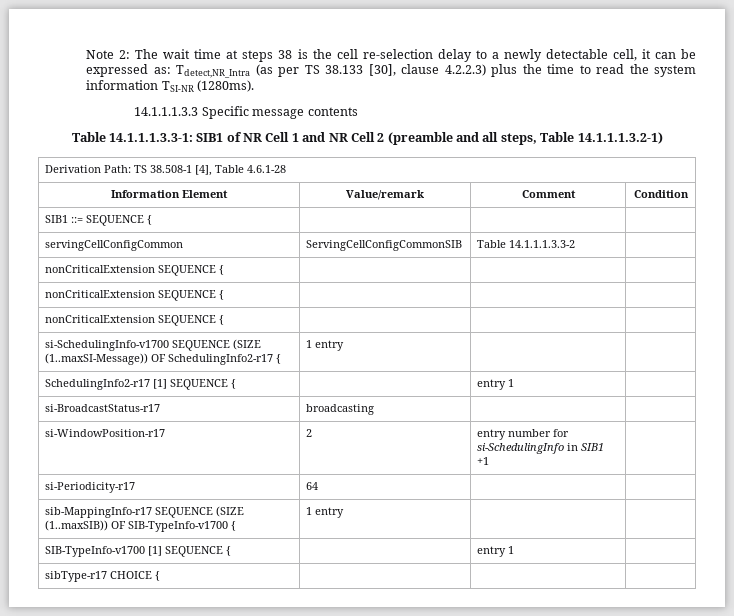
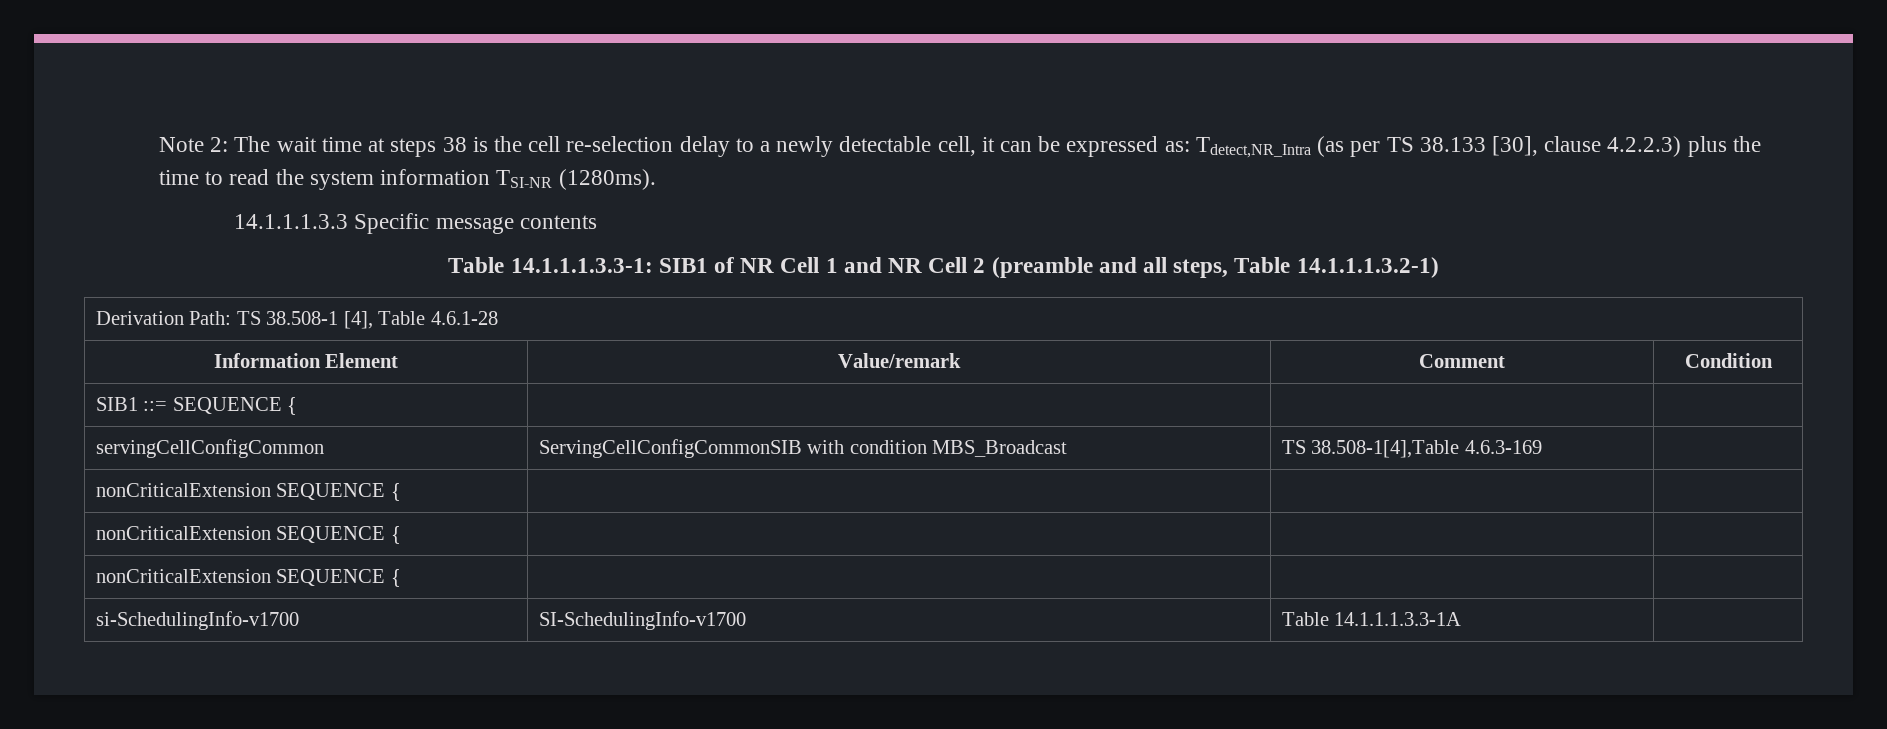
- servingCellConfigCommon | ServingCellConfigCommonSIB | Table 14.1.1.1.3.3-2 |
+ servingCellConfigCommon | ServingCellConfigCommonSIB with condition MBS_Broadcast | TS 38.508-1[4],Table 4.6.3-169 |
- si-SchedulingInfo-v1700 SEQUENCE (SIZE (1..maxSI-Message)) OF SchedulingInfo2-r17 { | 1 entry | |
- SchedulingInfo2-r17 [1] SEQUENCE { | | entry 1 |
- si-BroadcastStatus-r17 | broadcasting | |
- si-WindowPosition-r17 | 2 | entry number for si-SchedulingInfo in SIB1 +1 |
- si-Periodicity-r17 | 64 | |
- sib-MappingInfo-r17 SEQUENCE (SIZE (1..maxSIB)) OF SIB-TypeInfo-v1700 { | 1 entry | |
- SIB-TypeInfo-v1700 [1] SEQUENCE { | | entry 1 |
- sibType-r17 CHOICE { | | |
+ si-SchedulingInfo-v1700 | SI-SchedulingInfo-v1700 | Table 14.1.1.1.3.3-1A |

